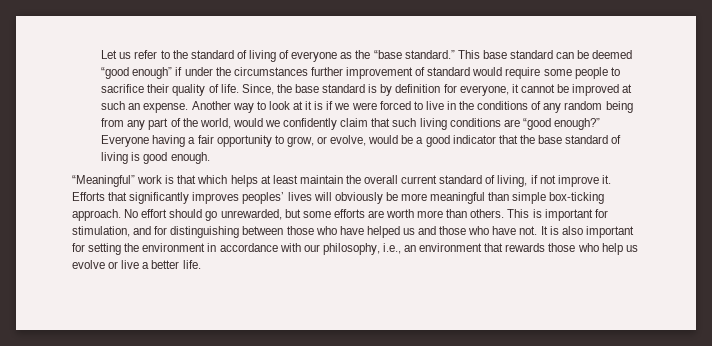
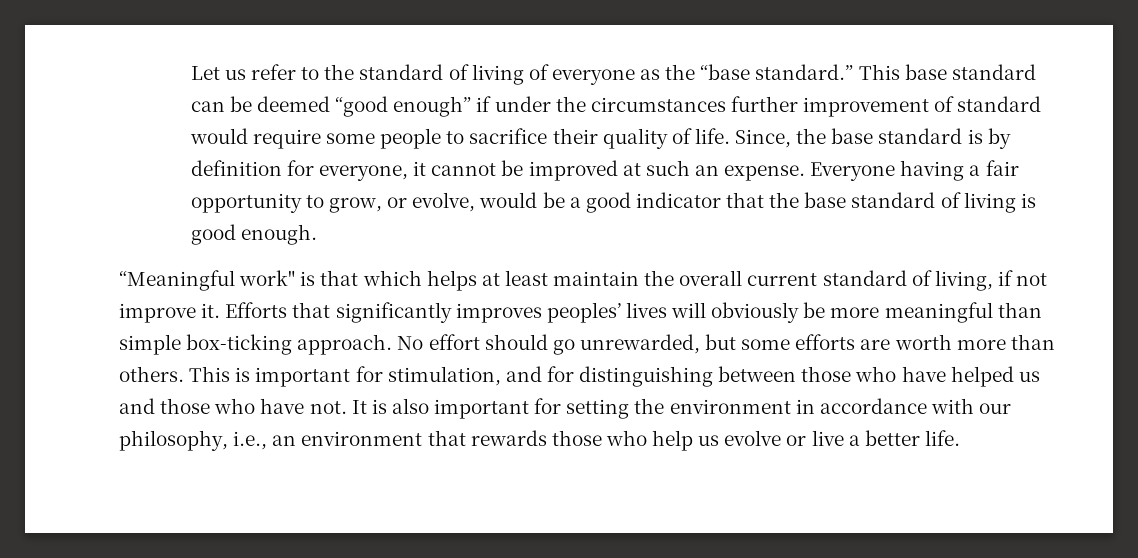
- Another way to look at it is if we were forced to live in the conditions of any random being from any part of the world, would we confidently claim that such living conditions are “good enough?”
- “Meaningful” work is that which helps at least maintain the overall current standard of living, if not improve it.
+ “Meaningful work" is that which helps at least maintain the overall current standard of living, if not improve it.

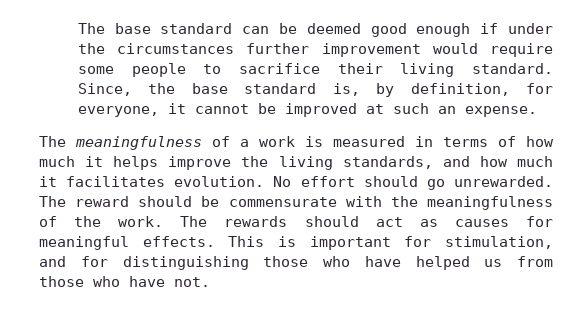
- Let us refer to the standard of living of everyone as the “base standard.” This base standard can be deemed “good enough” if under the circumstances further improvement of standard would require some people to sacrifice their quality of life.
+ The base standard can be deemed good enough if under the circumstances further improvement would require some people to sacrifice their living standard.
- Since, the base standard is by definition for everyone, it cannot be improved at such an expense. Everyone having a fair opportunity to grow, or evolve, would be a good indicator that the base standard of living is good enough.
- “Meaningful work" is that which helps at least maintain the overall current standard of living, if not improve it. Efforts that significantly improves peoples’ lives will obviously be more meaningful than simple box-ticking approach. No effort should go unrewarded, but some efforts are worth more than others.
+ Since, the base standard is, by definition, for everyone, it cannot be improved at such an expense.
+ The meaningfulness of a work is measured in terms of how much it helps improve the living standards, and how much it facilitates evolution. No effort should go unrewarded. The reward should be commensurate with the meaningfulness of the work. The rewards should act as causes for meaningful effects.
- This is important for stimulation, and for distinguishing between those who have helped us and those who have not. It is also important for setting the environment in accordance with our philosophy, i.e., an environment that rewards those who help us evolve or live a better life.
+ This is important for stimulation, and for distinguishing those who have helped us from those who have not.

